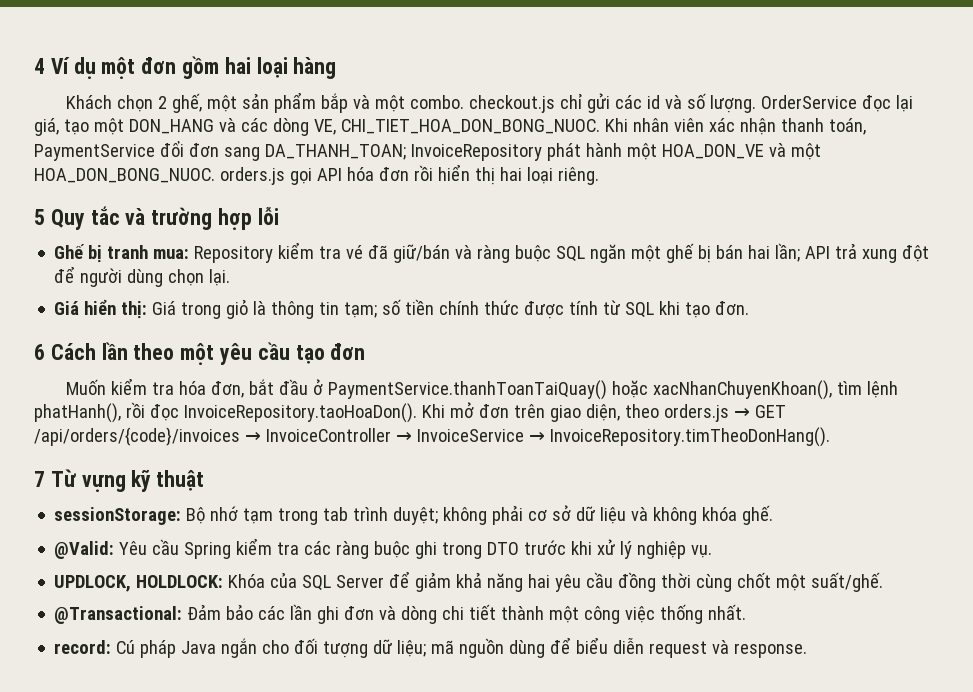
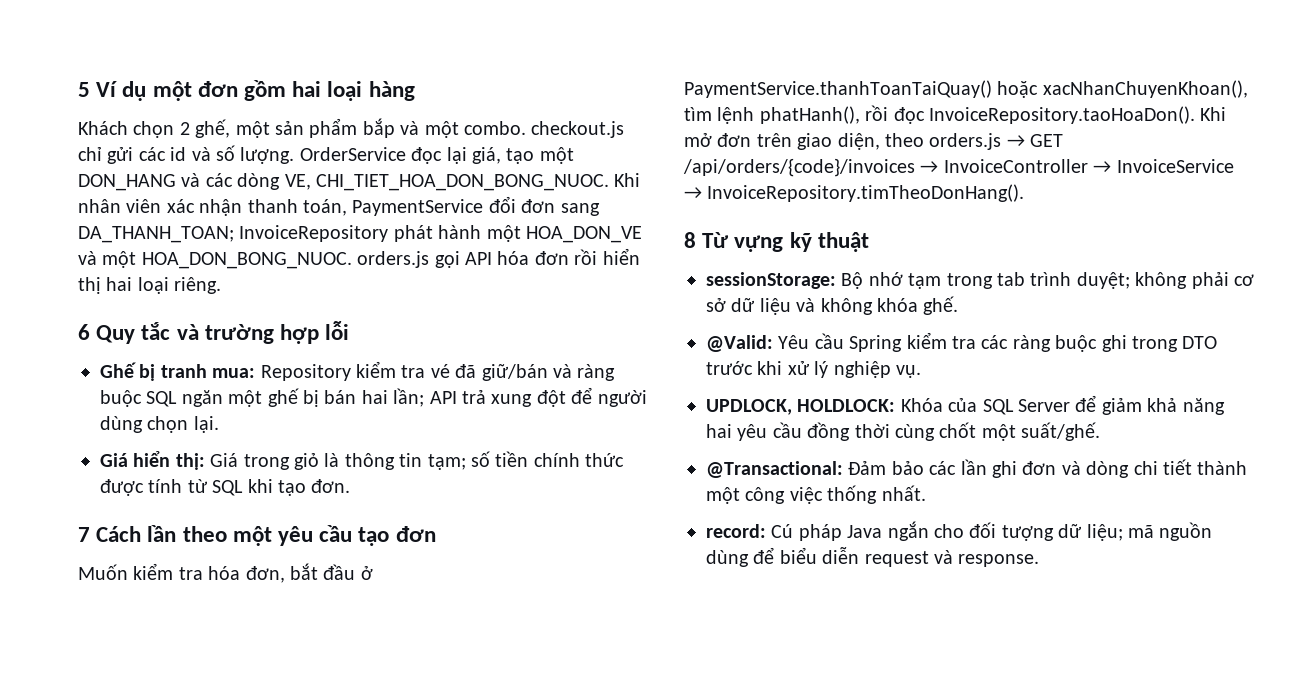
- 4 Ví dụ một đơn gồm hai loại hàng
+ 5 Ví dụ một đơn gồm hai loại hàng
- 5 Quy tắc và trường hợp lỗi
+ 6 Quy tắc và trường hợp lỗi
- 6 Cách lần theo một yêu cầu tạo đơn
+ 7 Cách lần theo một yêu cầu tạo đơn
- 7 Từ vựng kỹ thuật
+ 8 Từ vựng kỹ thuật

